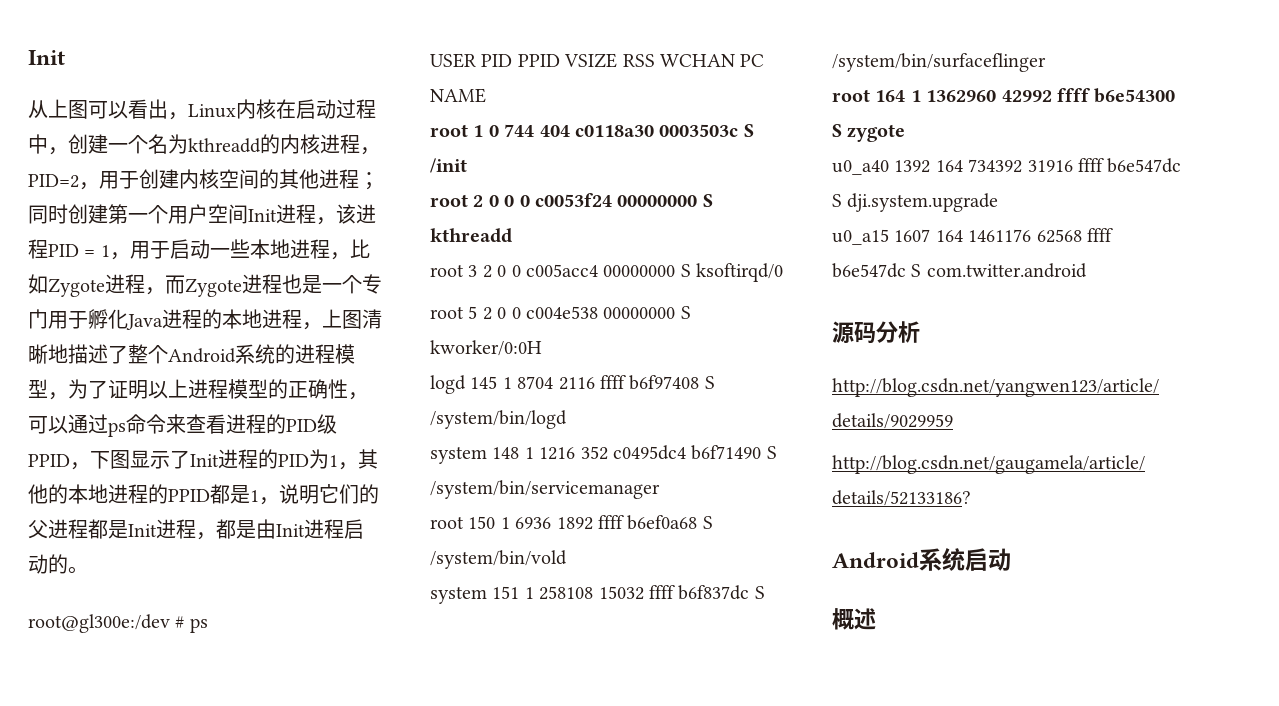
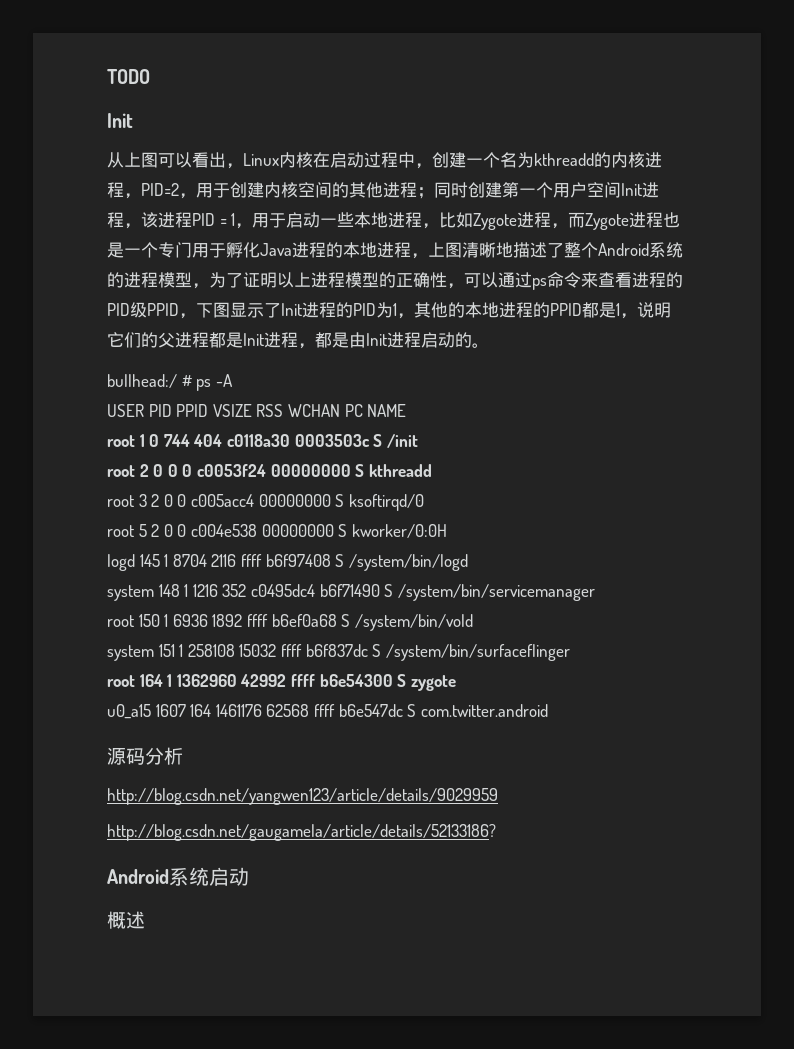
+ TODO
- root@gl300e:/dev # ps
+ bullhead:/ # ps -A
- u0_a40 1392 164 734392 31916 ffff b6e547dc S dji.system.upgrade

